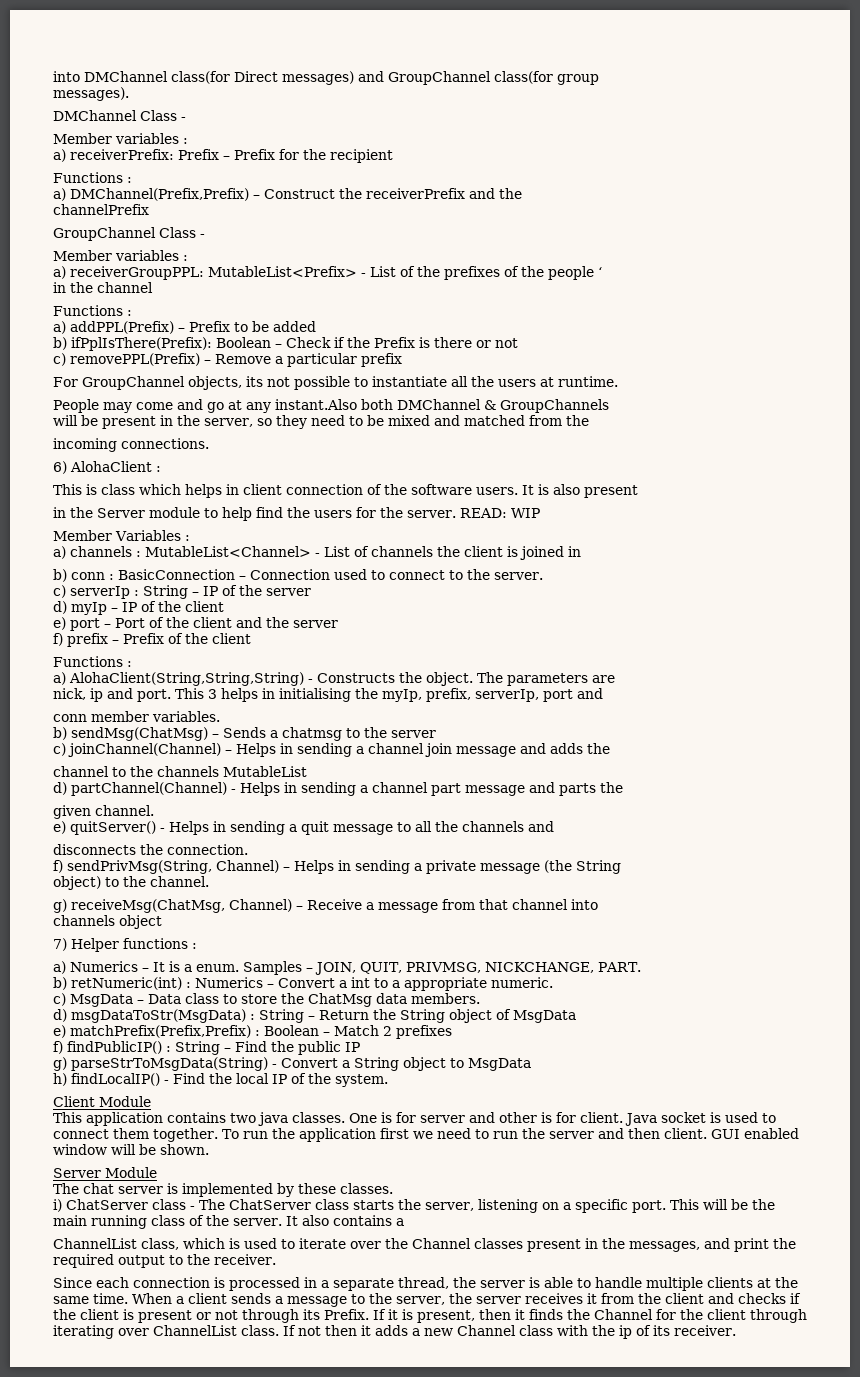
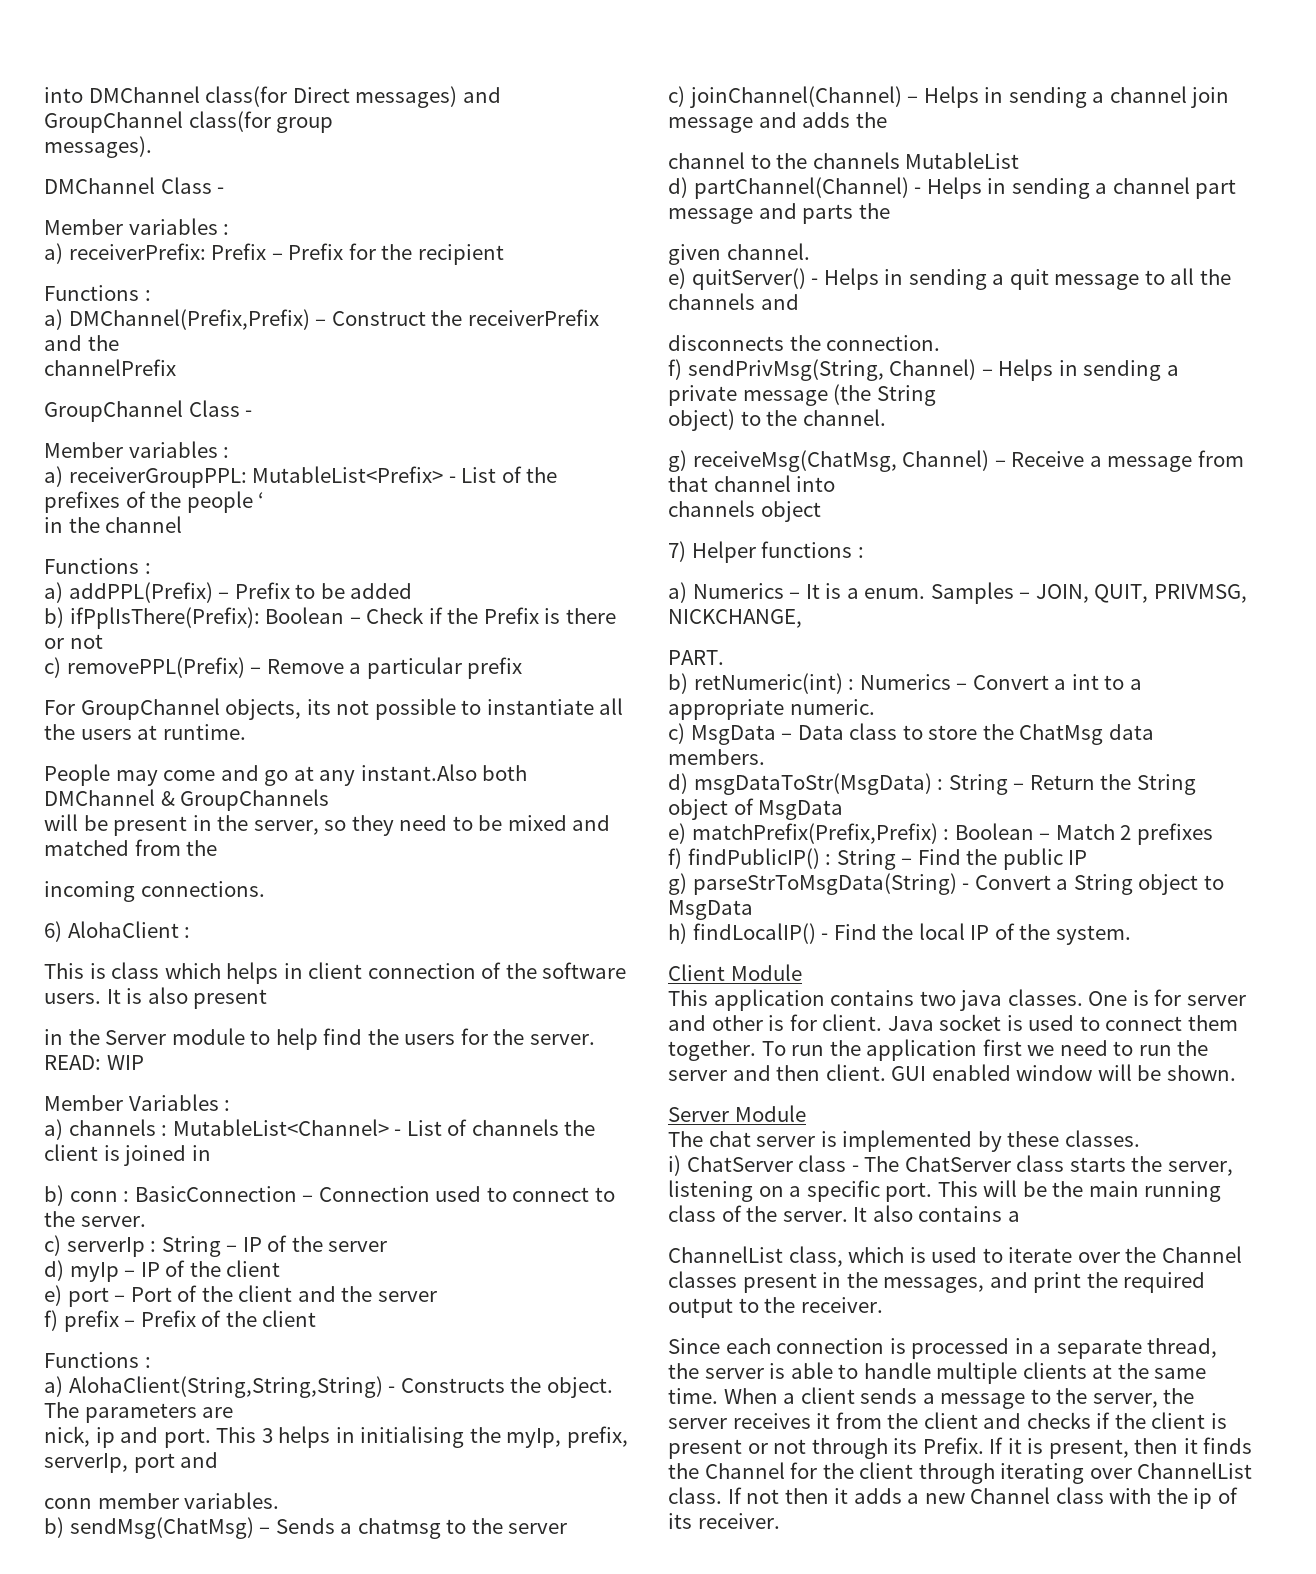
- Samples – JOIN, QUIT, PRIVMSG, NICKCHANGE, PART.
+ Samples – JOIN, QUIT, PRIVMSG, NICKCHANGE,
+ PART.

